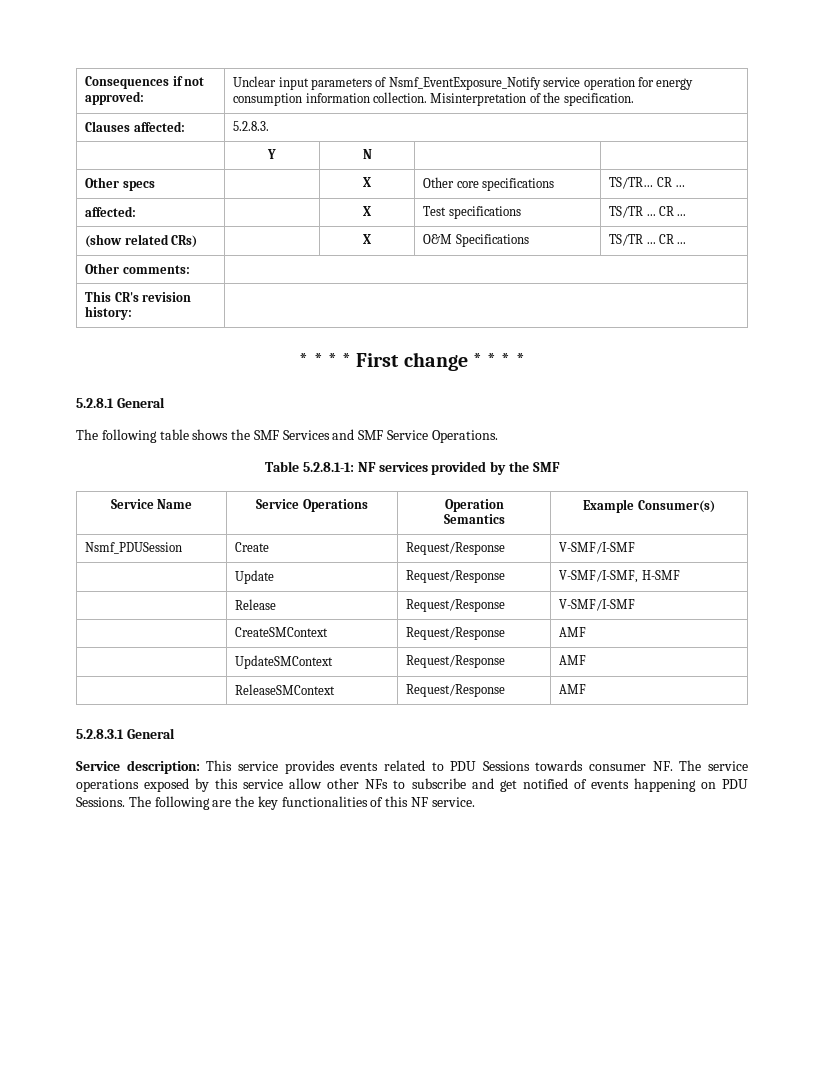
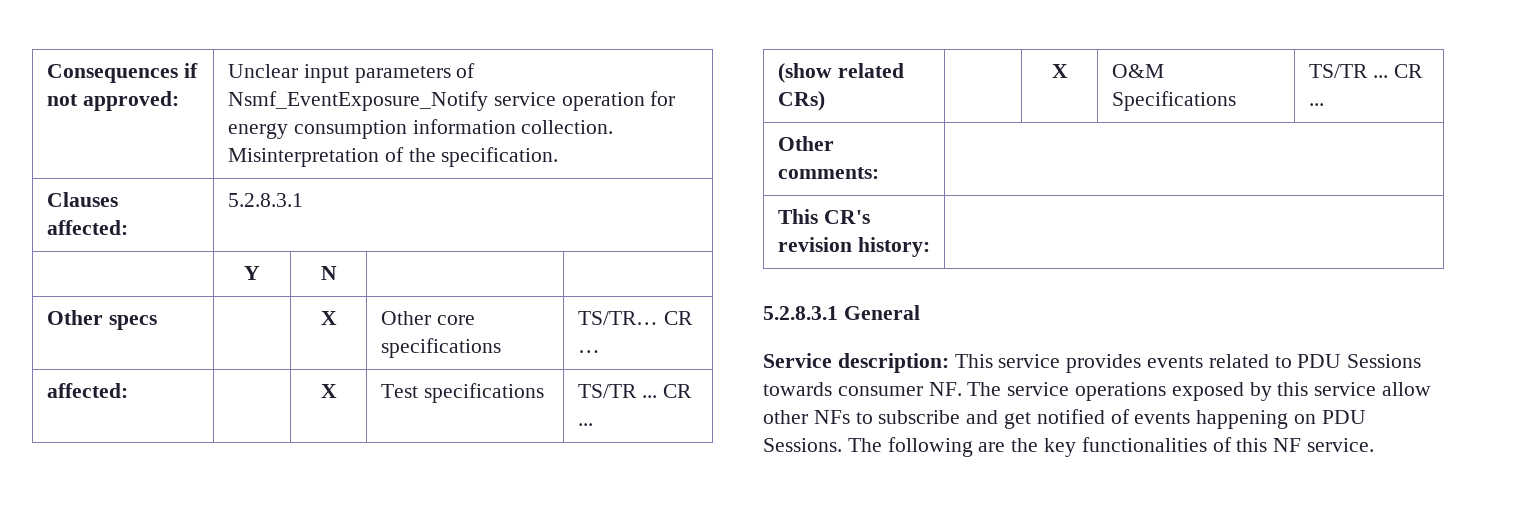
- Clauses affected: | 5.2.8.3.
+ Clauses affected: | 5.2.8.3.1
- * * * * First change * * * *
- 5.2.8.1 General
- The following table shows the SMF Services and SMF Service Operations.
- Table 5.2.8.1-1: NF services provided by the SMF
- Service Name | Service Operations | Operation
- Semantics | Example Consumer(s)
- Nsmf_PDUSession | Create | Request/Response | V-SMF/I-SMF
- | Update | Request/Response | V-SMF/I-SMF, H-SMF
- | Release | Request/Response | V-SMF/I-SMF
- | CreateSMContext | Request/Response | AMF
- | UpdateSMContext | Request/Response | AMF
- | ReleaseSMContext | Request/Response | AMF

